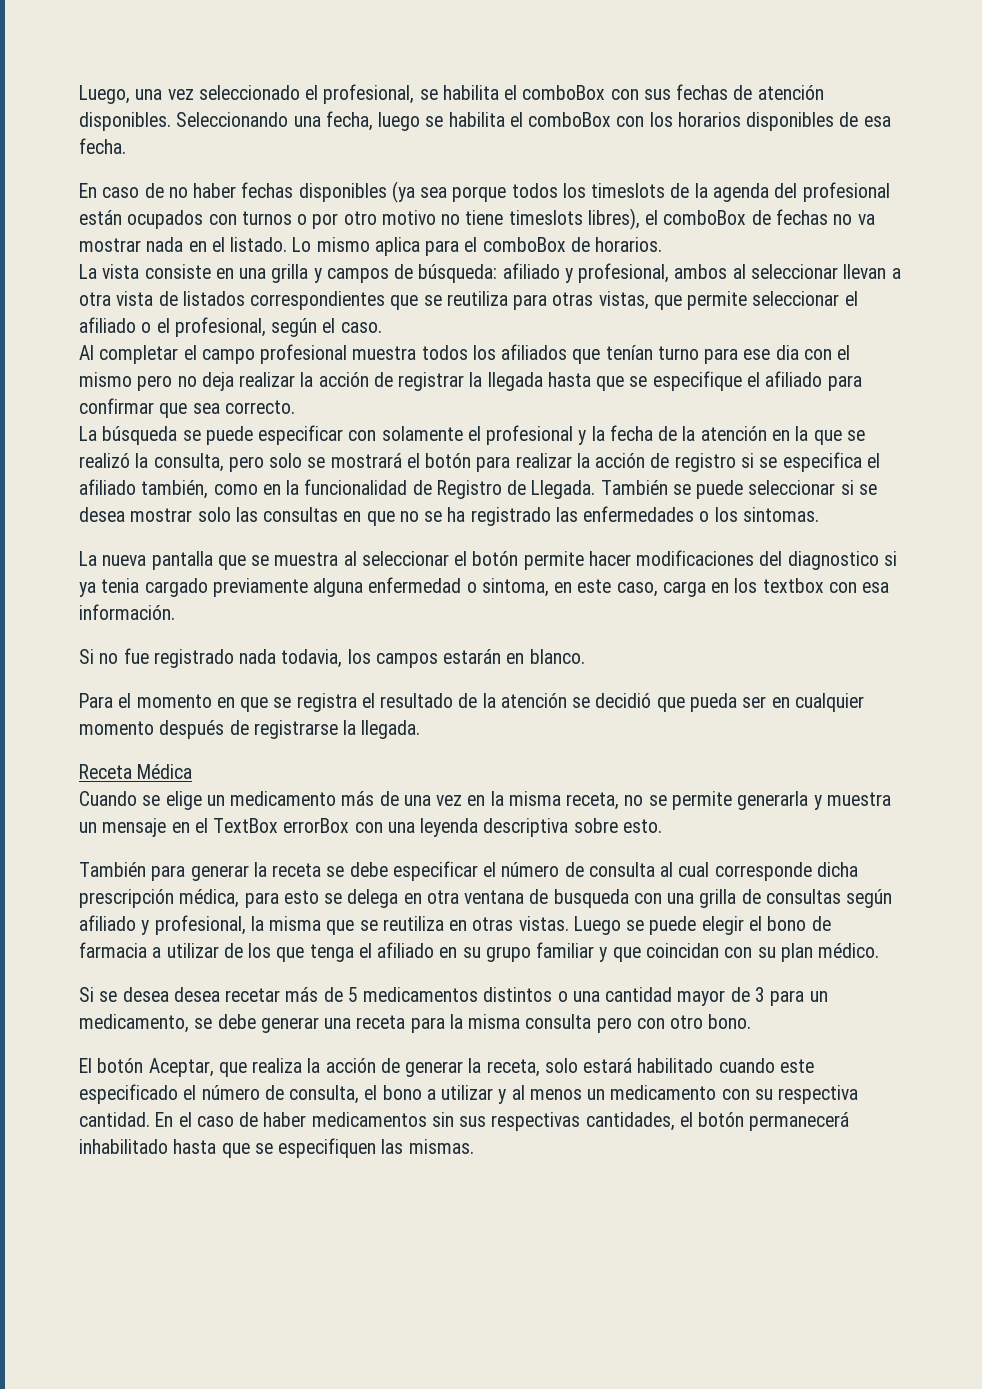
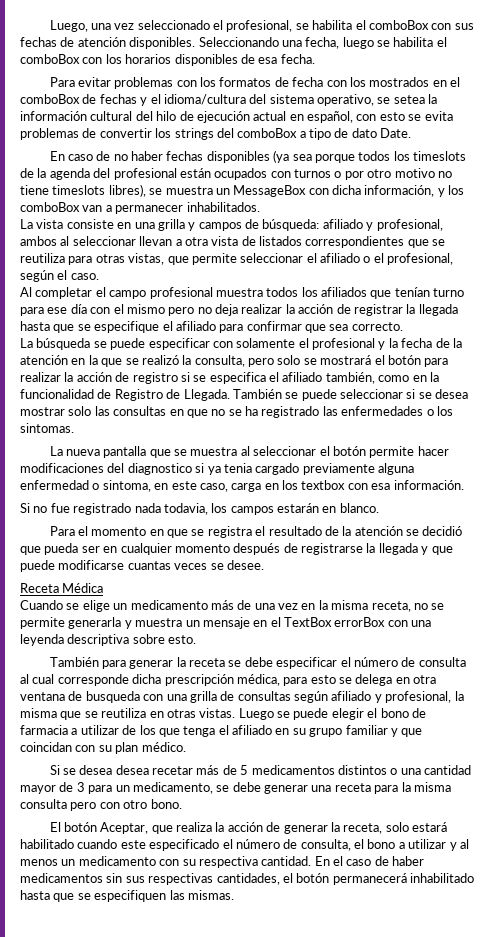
+ Para evitar problemas con los formatos de fecha con los mostrados en el comboBox de fechas y el idioma/cultura del sistema operativo, se setea la información cultural del hilo de ejecución actual en español, con esto se evita problemas de convertir los strings del comboBox a tipo de dato Date.
- En caso de no haber fechas disponibles (ya sea porque todos los timeslots de la agenda del profesional están ocupados con turnos o por otro motivo no tiene timeslots libres), el comboBox de fechas no va mostrar nada en el listado. Lo mismo aplica para el comboBox de horarios.
+ En caso de no haber fechas disponibles (ya sea porque todos los timeslots de la agenda del profesional están ocupados con turnos o por otro motivo no tiene timeslots libres), se muestra un MessageBox con dicha información, y los comboBox van a permanecer inhabilitados.
- Al completar el campo profesional muestra todos los afiliados que tenían turno para ese dia con el mismo pero no deja realizar la acción de registrar la llegada hasta que se especifique el afiliado para confirmar que sea correcto.
+ Al completar el campo profesional muestra todos los afiliados que tenían turno para ese día con el mismo pero no deja realizar la acción de registrar la llegada hasta que se especifique el afiliado para confirmar que sea correcto.
- Para el momento en que se registra el resultado de la atención se decidió que pueda ser en cualquier momento después de registrarse la llegada.
+ Para el momento en que se registra el resultado de la atención se decidió que pueda ser en cualquier momento después de registrarse la llegada y que puede modificarse cuantas veces se desee.

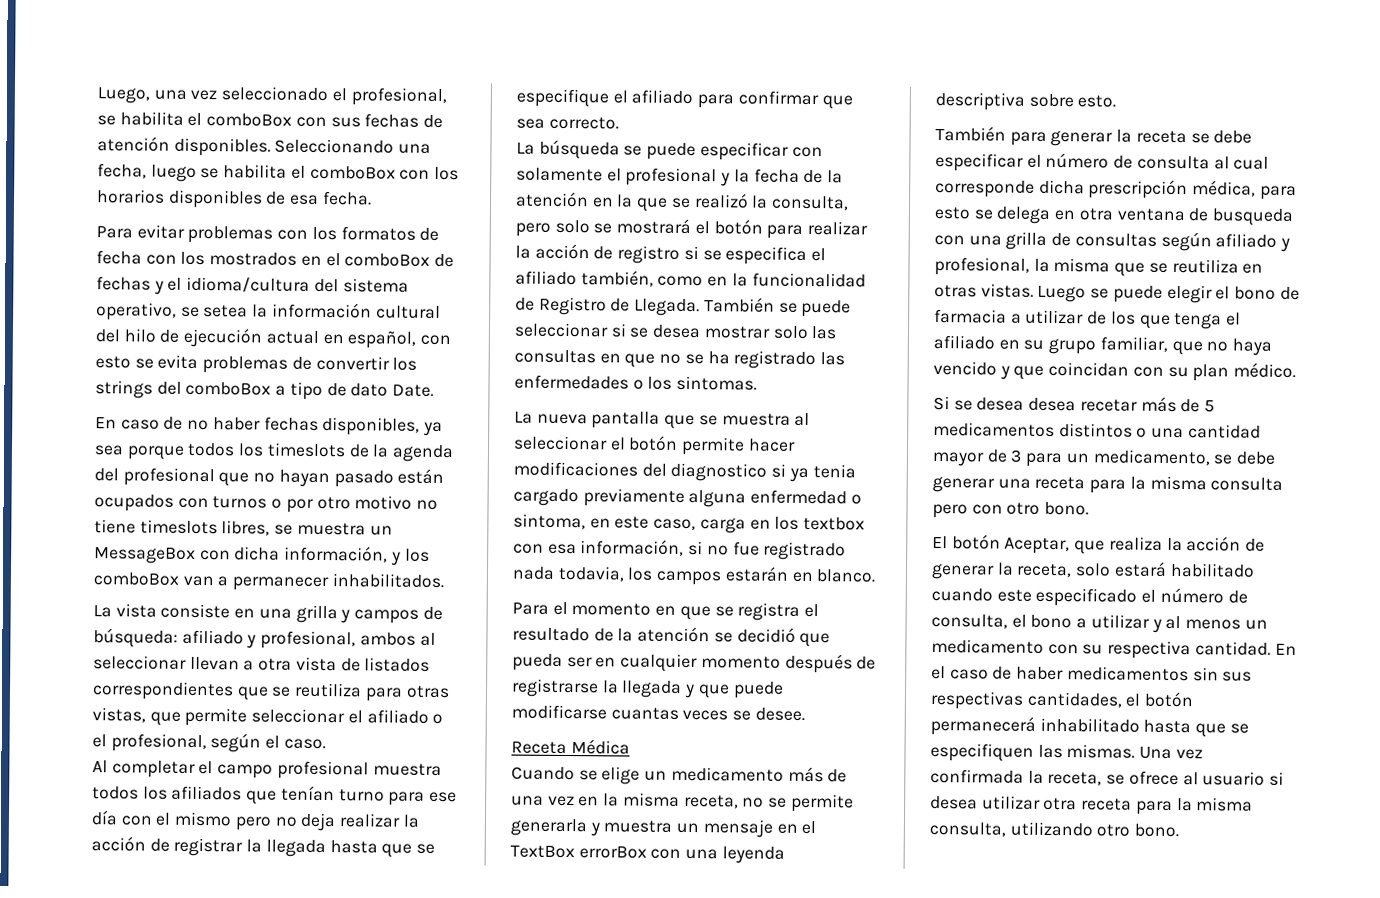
- En caso de no haber fechas disponibles (ya sea porque todos los timeslots de la agenda del profesional están ocupados con turnos o por otro motivo no tiene timeslots libres), se muestra un MessageBox con dicha información, y los comboBox van a permanecer inhabilitados.
+ En caso de no haber fechas disponibles, ya sea porque todos los timeslots de la agenda del profesional que no hayan pasado están ocupados con turnos o por otro motivo no tiene timeslots libres, se muestra un MessageBox con dicha información, y los comboBox van a permanecer inhabilitados.
- La nueva pantalla que se muestra al seleccionar el botón permite hacer modificaciones del diagnostico si ya tenia cargado previamente alguna enfermedad o sintoma, en este caso, carga en los textbox con esa información.
- Si no fue registrado nada todavia, los campos estarán en blanco.
+ La nueva pantalla que se muestra al seleccionar el botón permite hacer modificaciones del diagnostico si ya tenia cargado previamente alguna enfermedad o sintoma, en este caso, carga en los textbox con esa información, si no fue registrado nada todavia, los campos estarán en blanco.
- Luego se puede elegir el bono de farmacia a utilizar de los que tenga el afiliado en su grupo familiar y que coincidan con su plan médico.
+ Luego se puede elegir el bono de farmacia a utilizar de los que tenga el afiliado en su grupo familiar, que no haya vencido y que coincidan con su plan médico.
+ Una vez confirmada la receta, se ofrece al usuario si desea utilizar otra receta para la misma consulta, utilizando otro bono.

